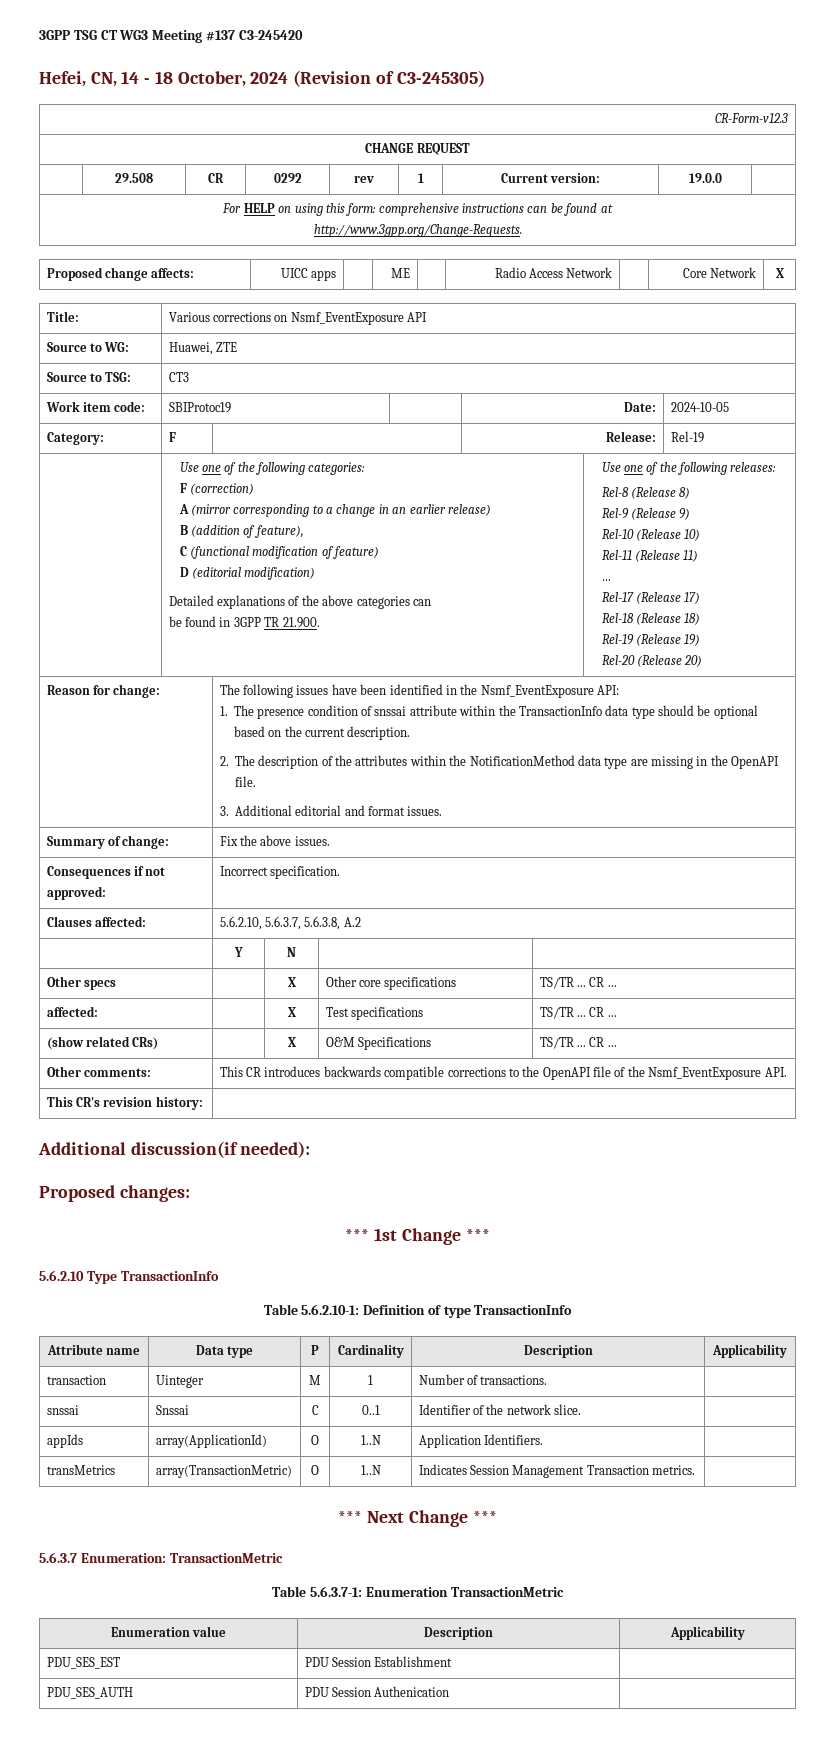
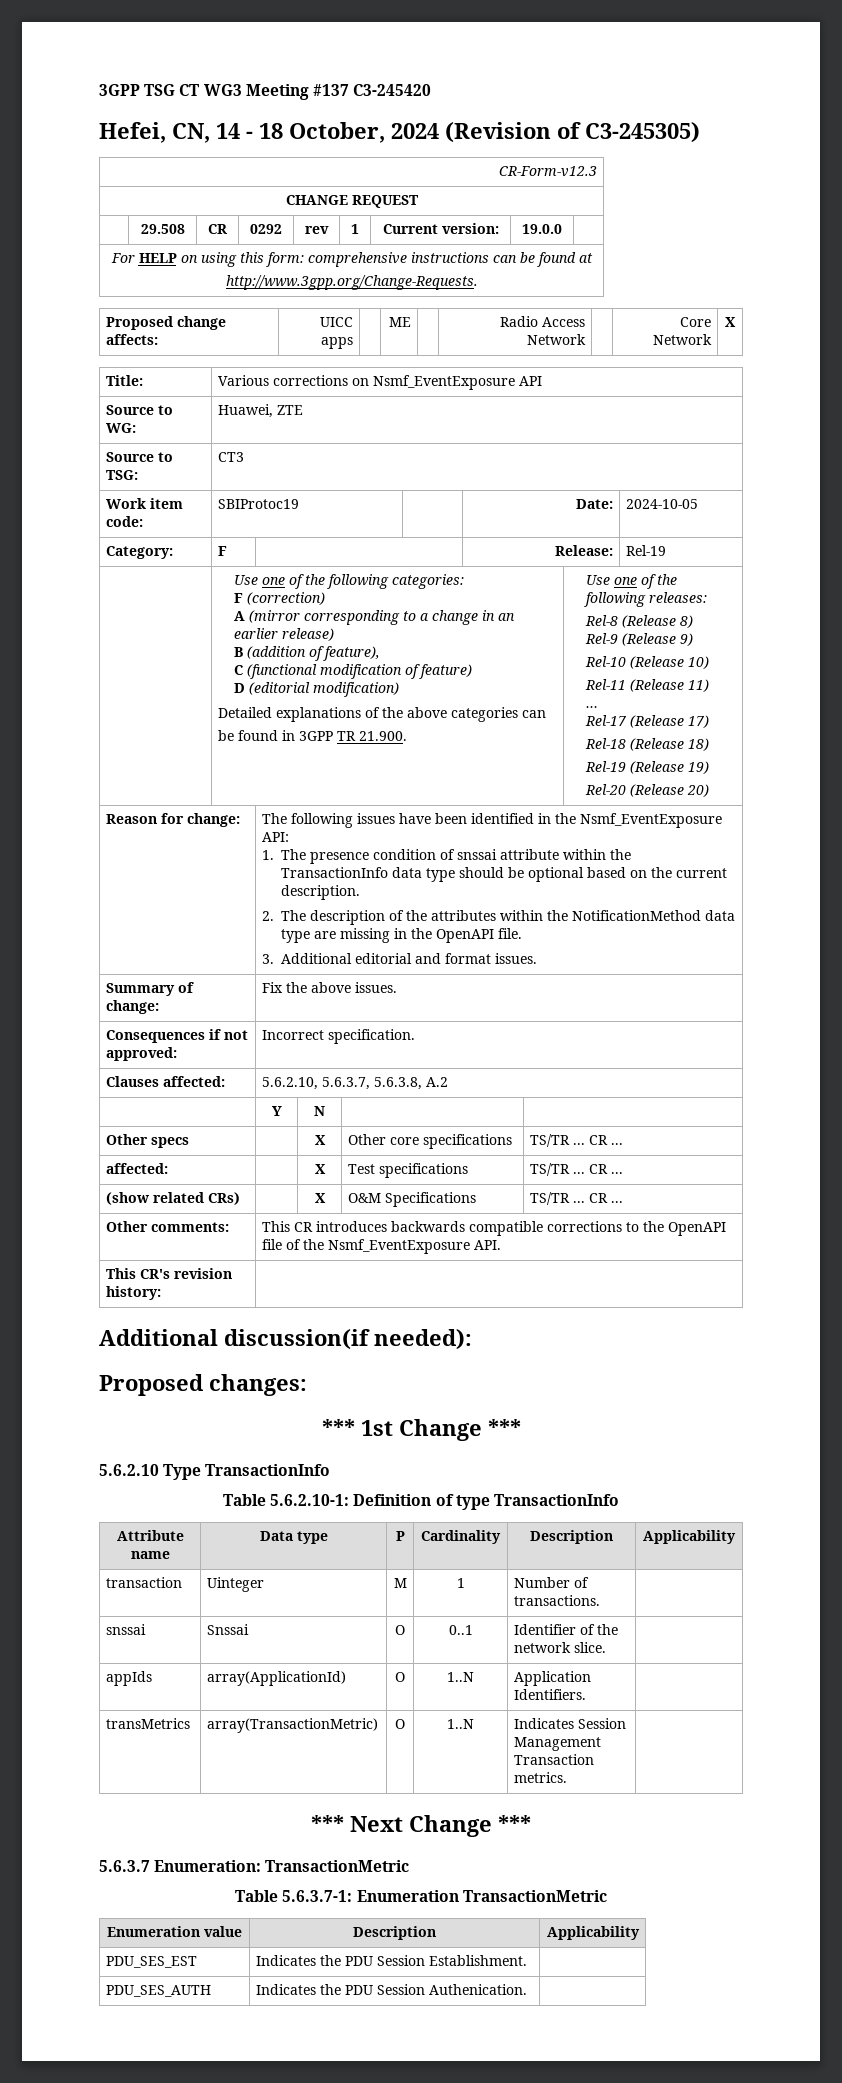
- snssai | Snssai | C | 0..1 | Identifier of the network slice. |
+ snssai | Snssai | O | 0..1 | Identifier of the network slice. |
- PDU_SES_EST | PDU Session Establishment |
+ PDU_SES_EST | Indicates the PDU Session Establishment. |
- PDU_SES_AUTH | PDU Session Authenication |
+ PDU_SES_AUTH | Indicates the PDU Session Authenication. |

